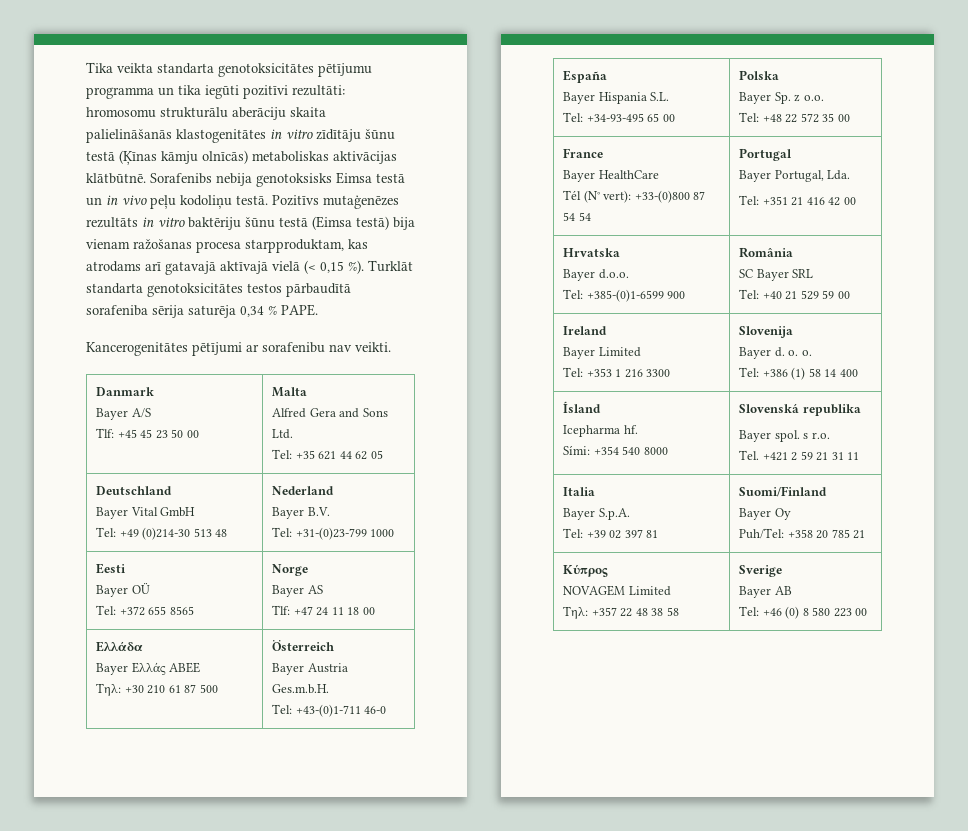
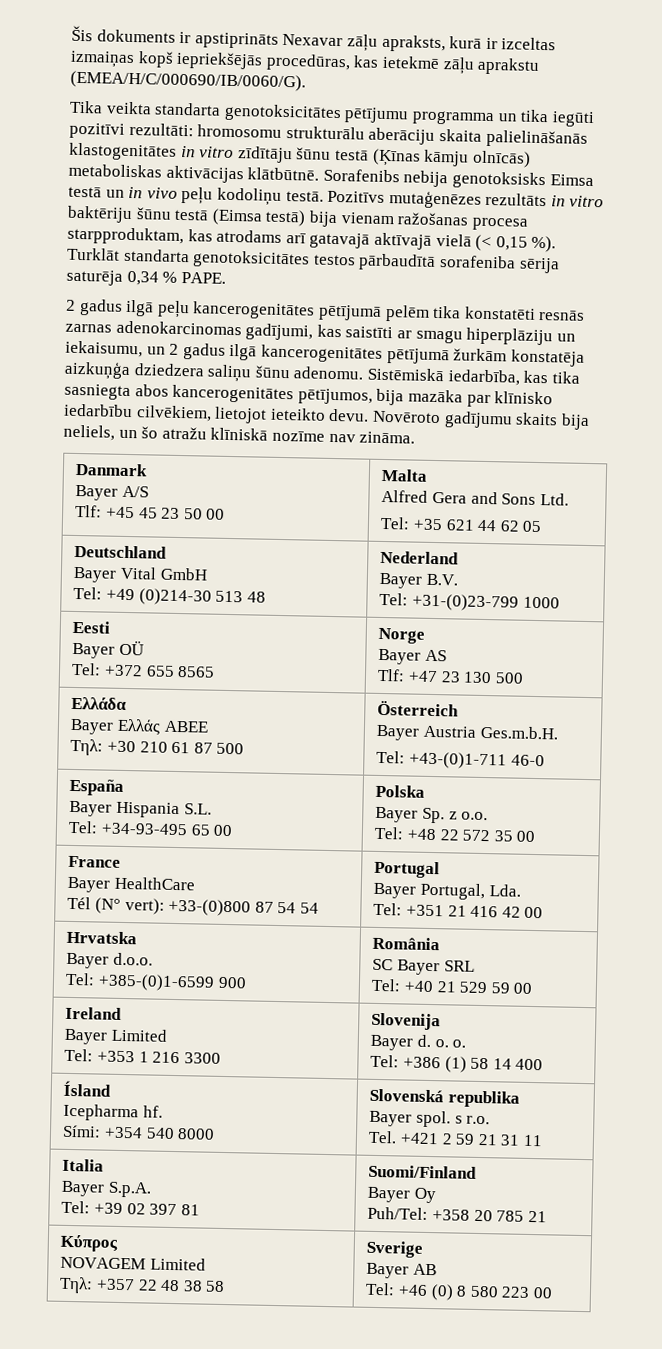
+ Šis dokuments ir apstiprināts Nexavar zāļu apraksts, kurā ir izceltas izmaiņas kopš iepriekšējās procedūras, kas ietekmē zāļu aprakstu (EMEA/H/C/000690/IB/0060/G).
- Kancerogenitātes pētījumi ar sorafenibu nav veikti.
+ 2 gadus ilgā peļu kancerogenitātes pētījumā pelēm tika konstatēti resnās zarnas adenokarcinomas gadījumi, kas saistīti ar smagu hiperplāziju un iekaisumu, un 2 gadus ilgā kancerogenitātes pētījumā žurkām konstatēja aizkuņģa dziedzera saliņu šūnu adenomu. Sistēmiskā iedarbība, kas tika sasniegta abos kancerogenitātes pētījumos, bija mazāka par klīnisko iedarbību cilvēkiem, lietojot ieteikto devu. Novēroto gadījumu skaits bija neliels, un šo atražu klīniskā nozīme nav zināma.
  Eesti
  Bayer OÜ
  Tel: +372 655 8565 | Norge
  Bayer AS
- Tlf: +47 24 11 18 00
+ Tlf: +47 23 130 500

